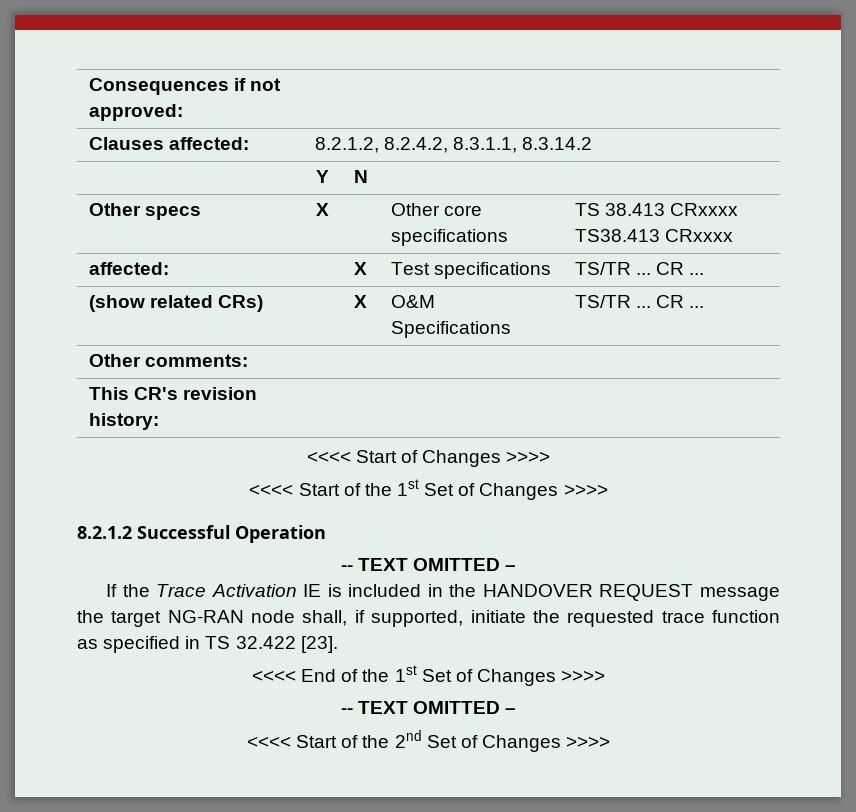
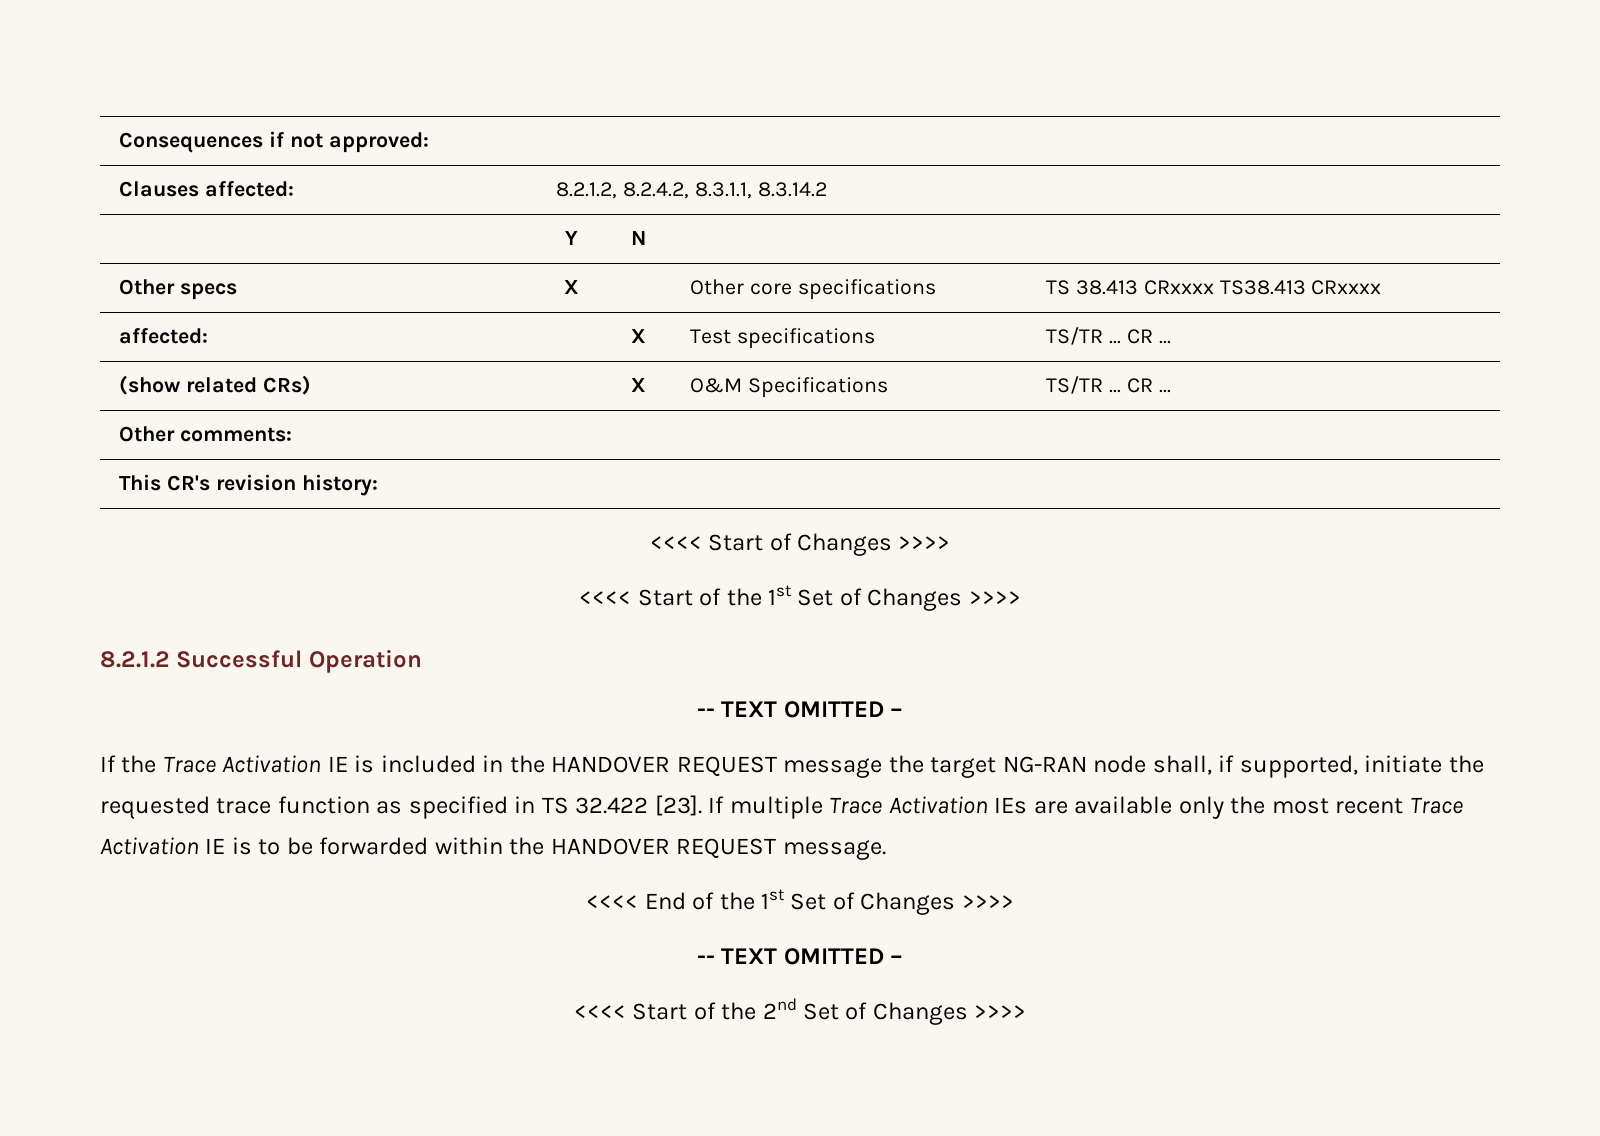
+ If multiple Trace Activation IEs are available only the most recent Trace Activation IE is to be forwarded within the HANDOVER REQUEST message.

